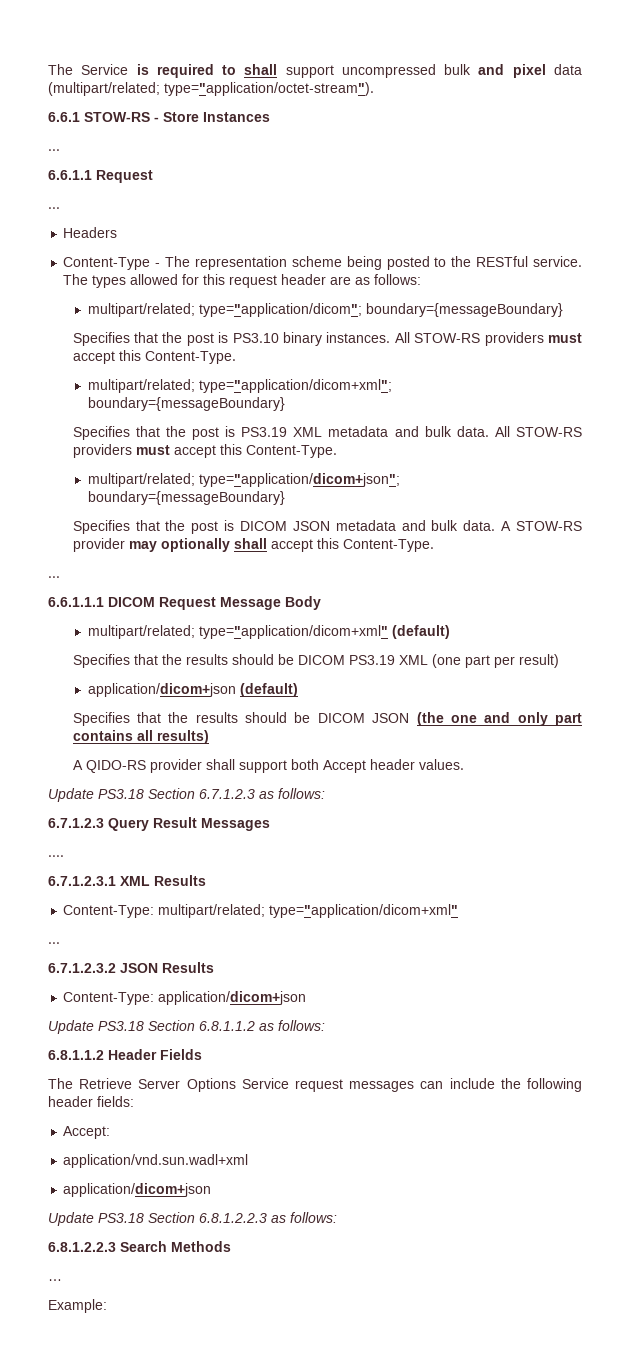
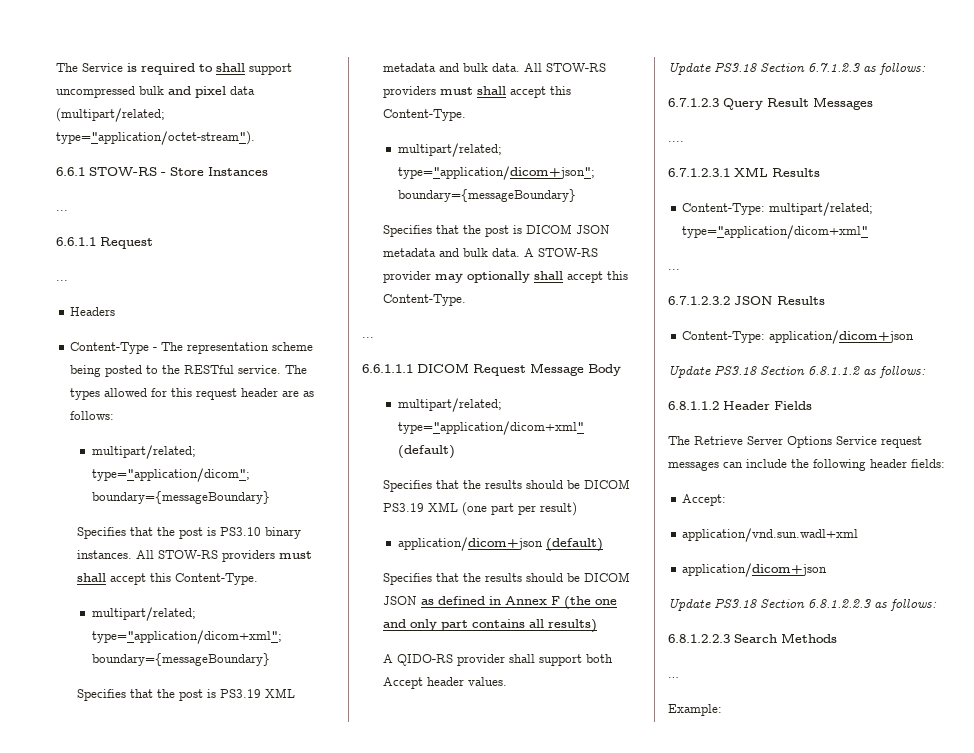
- Specifies that the post is PS3.10 binary instances. All STOW-RS providers must accept this Content-Type.
+ Specifies that the post is PS3.10 binary instances. All STOW-RS providers must shall accept this Content-Type.
- Specifies that the post is PS3.19 XML metadata and bulk data. All STOW-RS providers must accept this Content-Type.
+ Specifies that the post is PS3.19 XML metadata and bulk data. All STOW-RS providers must shall accept this Content-Type.
- Specifies that the results should be DICOM JSON (the one and only part contains all results)
+ Specifies that the results should be DICOM JSON as defined in Annex F (the one and only part contains all results)

